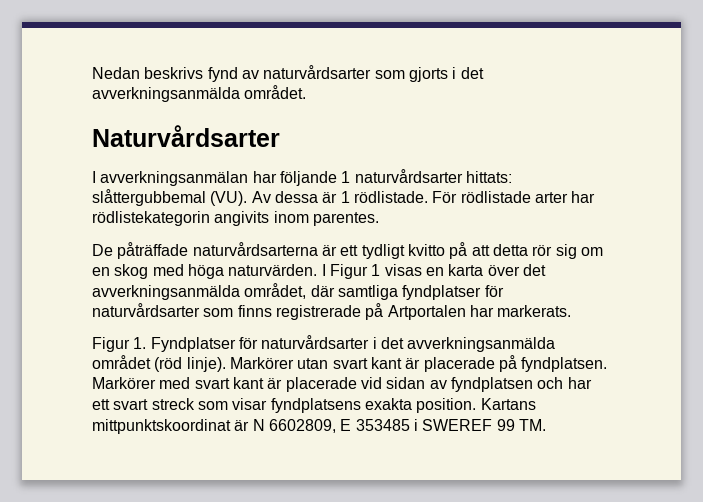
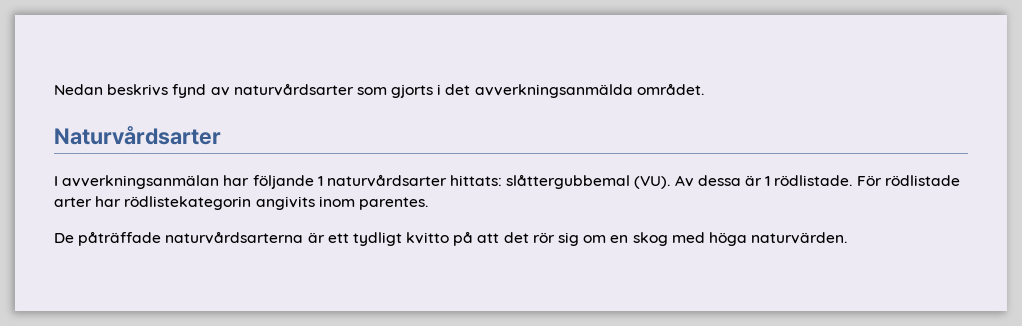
- De påträffade naturvårdsarterna är ett tydligt kvitto på att detta rör sig om en skog med höga naturvärden. I Figur 1 visas en karta över det avverkningsanmälda området, där samtliga fyndplatser för naturvårdsarter som finns registrerade på Artportalen har markerats.
- Figur 1. Fyndplatser för naturvårdsarter i det avverkningsanmälda området (röd linje). Markörer utan svart kant är placerade på fyndplatsen. Markörer med svart kant är placerade vid sidan av fyndplatsen och har ett svart streck som visar fyndplatsens exakta position. Kartans mittpunktskoordinat är N 6602809, E 353485 i SWEREF 99 TM.
+ De påträffade naturvårdsarterna är ett tydligt kvitto på att det rör sig om en skog med höga naturvärden.

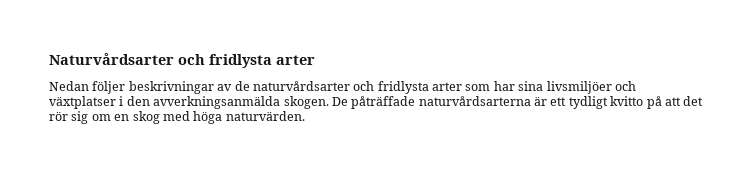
- Nedan beskrivs fynd av naturvårdsarter som gjorts i det avverkningsanmälda området.
- Naturvårdsarter
- I avverkningsanmälan har följande 1 naturvårdsarter hittats: slåttergubbemal (VU). Av dessa är 1 rödlistade. För rödlistade arter har rödlistekategorin angivits inom parentes.
- De påträffade naturvårdsarterna är ett tydligt kvitto på att det rör sig om en skog med höga naturvärden.
+ Naturvårdsarter och fridlysta arter
+ Nedan följer beskrivningar av de naturvårdsarter och fridlysta arter som har sina livsmiljöer och växtplatser i den avverkningsanmälda skogen. De påträffade naturvårdsarterna är ett tydligt kvitto på att det rör sig om en skog med höga naturvärden.

